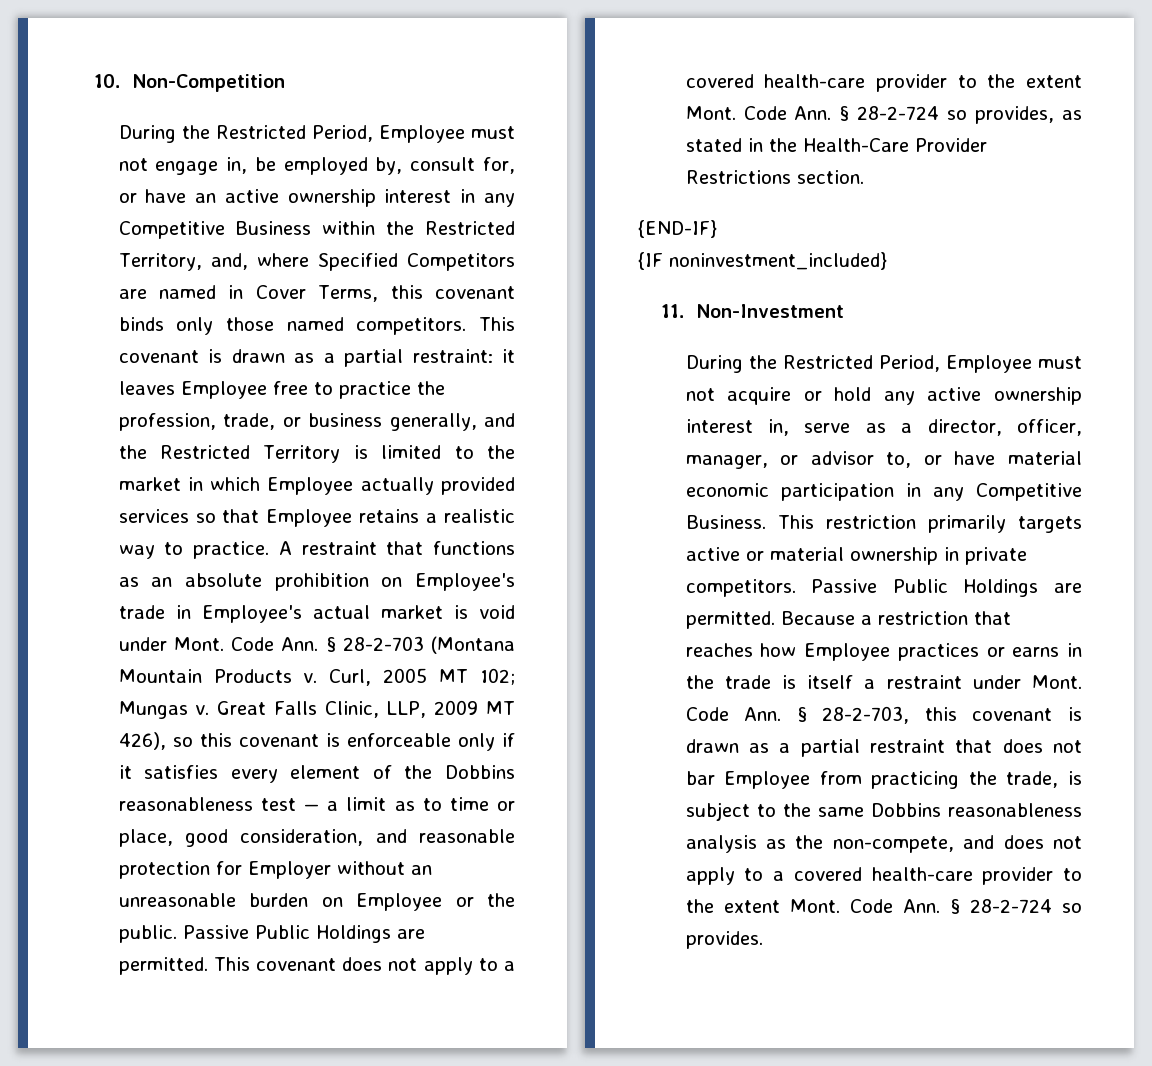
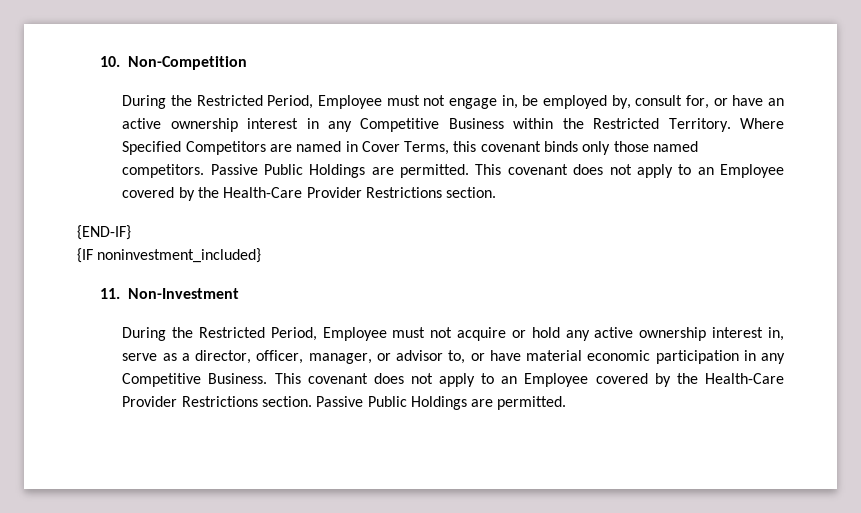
- During the Restricted Period, Employee must not engage in, be employed by, consult for, or have an active ownership interest in any Competitive Business within the Restricted Territory, and, where Specified Competitors are named in Cover Terms, this covenant binds only those named competitors.
+ During the Restricted Period, Employee must not engage in, be employed by, consult for, or have an active ownership interest in any Competitive Business within the Restricted Territory. Where Specified Competitors are named in Cover Terms, this covenant binds only those named competitors.
- This covenant is drawn as a partial restraint: it leaves Employee free to practice the profession, trade, or business generally, and the Restricted Territory is limited to the market in which Employee actually provided services so that Employee retains a realistic way to practice. A restraint that functions as an absolute prohibition on Employee's trade in Employee's actual market is void under Mont. Code Ann. § 28-2-703 (Montana Mountain Products v. Curl, 2005 MT 102; Mungas v. Great Falls Clinic, LLP, 2009 MT 426), so this covenant is enforceable only if it satisfies every element of the Dobbins reasonableness test — a limit as to time or place, good consideration, and reasonable protection for Employer without an unreasonable burden on Employee or the public.
- Passive Public Holdings are permitted. This covenant does not apply to a covered health-care provider to the extent Mont. Code Ann. § 28-2-724 so provides, as stated in the Health-Care Provider Restrictions section.
+ Passive Public Holdings are permitted. This covenant does not apply to an Employee covered by the Health-Care Provider Restrictions section.
- This restriction primarily targets active or material ownership in private competitors. Passive Public Holdings are permitted. Because a restriction that reaches how Employee practices or earns in the trade is itself a restraint under Mont. Code Ann. § 28-2-703, this covenant is drawn as a partial restraint that does not bar Employee from practicing the trade, is subject to the same Dobbins reasonableness analysis as the non-compete, and does not apply to a covered health-care provider to the extent Mont. Code Ann. § 28-2-724 so provides.
+ This covenant does not apply to an Employee covered by the Health-Care Provider Restrictions section. Passive Public Holdings are permitted.

